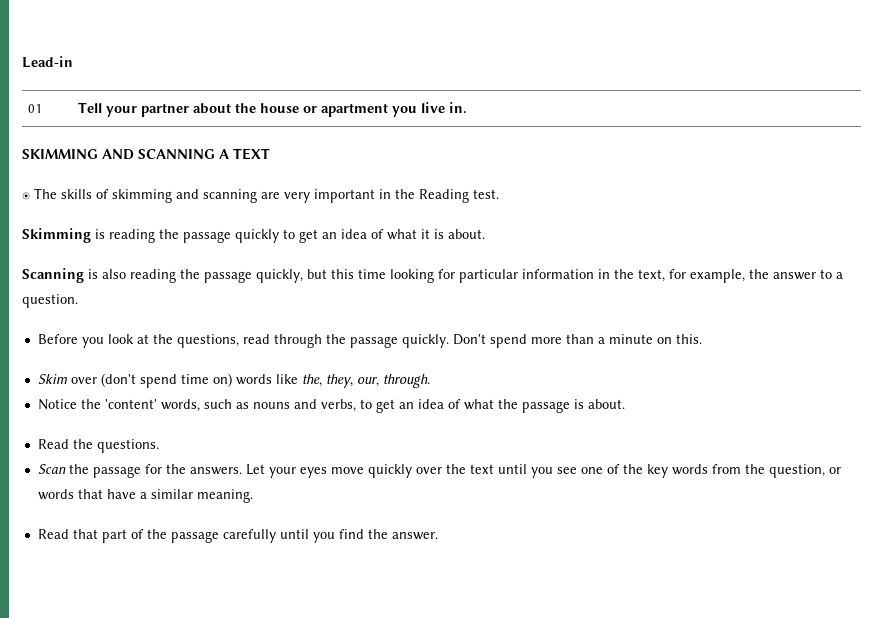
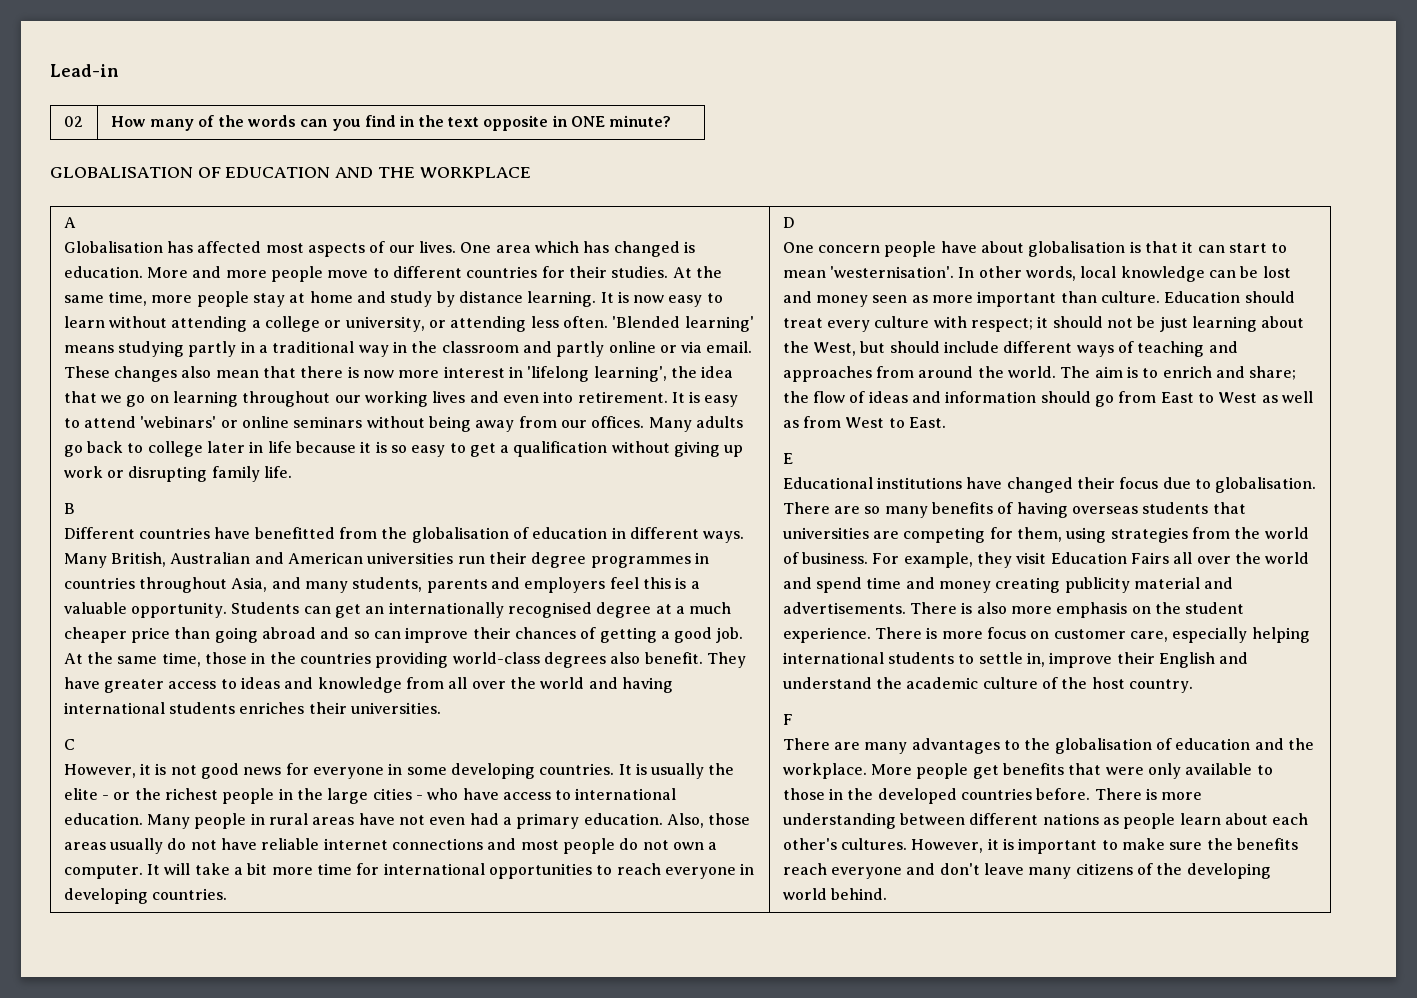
- 01 | Tell your partner about the house or apartment you live in.
- SKIMMING AND SCANNING A TEXT
- ◉ The skills of skimming and scanning are very important in the Reading test.
- Skimming is reading the passage quickly to get an idea of what it is about.
- Scanning is also reading the passage quickly, but this time looking for particular information in the text, for example, the answer to a question.
- Before you look at the questions, read through the passage quickly. Don't spend more than a minute on this.
- Skim over (don't spend time on) words like the, they, our, through.
- Notice the 'content' words, such as nouns and verbs, to get an idea of what the passage is about.
- Read the questions.
- Scan the passage for the answers. Let your eyes move quickly over the text until you see one of the key words from the question, or words that have a similar meaning.
- Read that part of the passage carefully until you find the answer.
+ 02 | How many of the words can you find in the text opposite in ONE minute?
+ GLOBALISATION OF EDUCATION AND THE WORKPLACE
+ A
+ Globalisation has affected most aspects of our lives. One area which has changed is education. More and more people move to different countries for their studies. At the same time, more people stay at home and study by distance learning. It is now easy to learn without attending a college or university, or attending less often. 'Blended learning' means studying partly in a traditional way in the classroom and partly online or via email. These changes also mean that there is now more interest in 'lifelong learning', the idea that we go on learning throughout our working lives and even into retirement. It is easy to attend 'webinars' or online seminars without being away from our offices. Many adults go back to college later in life because it is so easy to get a qualification without giving up work or disrupting family life.
+ B
+ Different countries have benefitted from the globalisation of education in different ways. Many British, Australian and American universities run their degree programmes in countries throughout Asia, and many students, parents and employers feel this is a valuable opportunity. Students can get an internationally recognised degree at a much cheaper price than going abroad and so can improve their chances of getting a good job. At the same time, those in the countries providing world-class degrees also benefit. They have greater access to ideas and knowledge from all over the world and having international students enriches their universities.
+ C
+ However, it is not good news for everyone in some developing countries. It is usually the elite - or the richest people in the large cities - who have access to international education. Many people in rural areas have not even had a primary education. Also, those areas usually do not have reliable internet connections and most people do not own a computer. It will take a bit more time for international opportunities to reach everyone in developing countries. | D
+ One concern people have about globalisation is that it can start to mean 'westernisation'. In other words, local knowledge can be lost and money seen as more important than culture. Education should treat every culture with respect; it should not be just learning about the West, but should include different ways of teaching and approaches from around the world. The aim is to enrich and share; the flow of ideas and information should go from East to West as well as from West to East.
+ E
+ Educational institutions have changed their focus due to globalisation. There are so many benefits of having overseas students that universities are competing for them, using strategies from the world of business. For example, they visit Education Fairs all over the world and spend time and money creating publicity material and advertisements. There is also more emphasis on the student experience. There is more focus on customer care, especially helping international students to settle in, improve their English and understand the academic culture of the host country.
+ F
+ There are many advantages to the globalisation of education and the workplace. More people get benefits that were only available to those in the developed countries before. There is more understanding between different nations as people learn about each other's cultures. However, it is important to make sure the benefits reach everyone and don't leave many citizens of the developing world behind.

